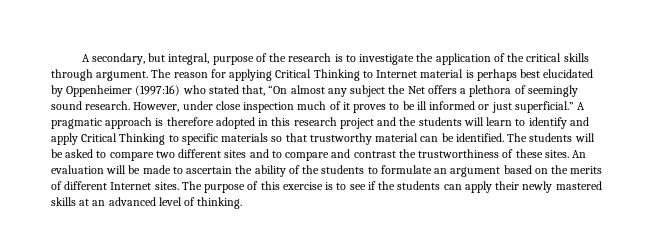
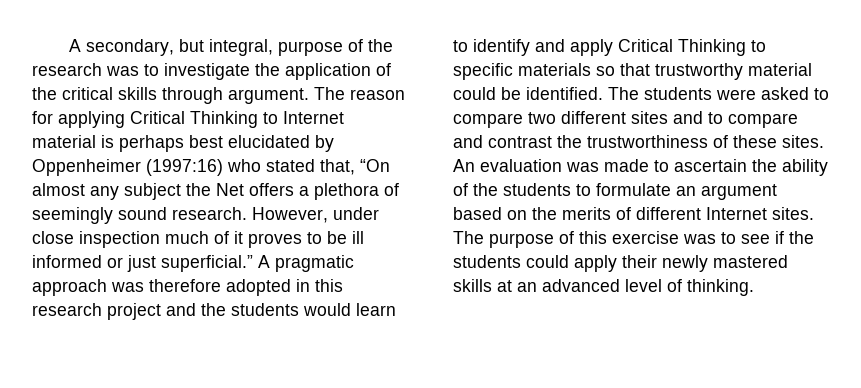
- A secondary, but integral, purpose of the research is to investigate the application of the critical skills through argument.
+ A secondary, but integral, purpose of the research was to investigate the application of the critical skills through argument.
- A pragmatic approach is therefore adopted in this research project and the students will learn to identify and apply Critical Thinking to specific materials so that trustworthy material can be identified.
+ A pragmatic approach was therefore adopted in this research project and the students would learn to identify and apply Critical Thinking to specific materials so that trustworthy material could be identified.
- The students will be asked to compare two different sites and to compare and contrast the trustworthiness of these sites.
+ The students were asked to compare two different sites and to compare and contrast the trustworthiness of these sites.
- An evaluation will be made to ascertain the ability of the students to formulate an argument based on the merits of different Internet sites.
+ An evaluation was made to ascertain the ability of the students to formulate an argument based on the merits of different Internet sites.
- The purpose of this exercise is to see if the students can apply their newly mastered skills at an advanced level of thinking.
+ The purpose of this exercise was to see if the students could apply their newly mastered skills at an advanced level of thinking.

